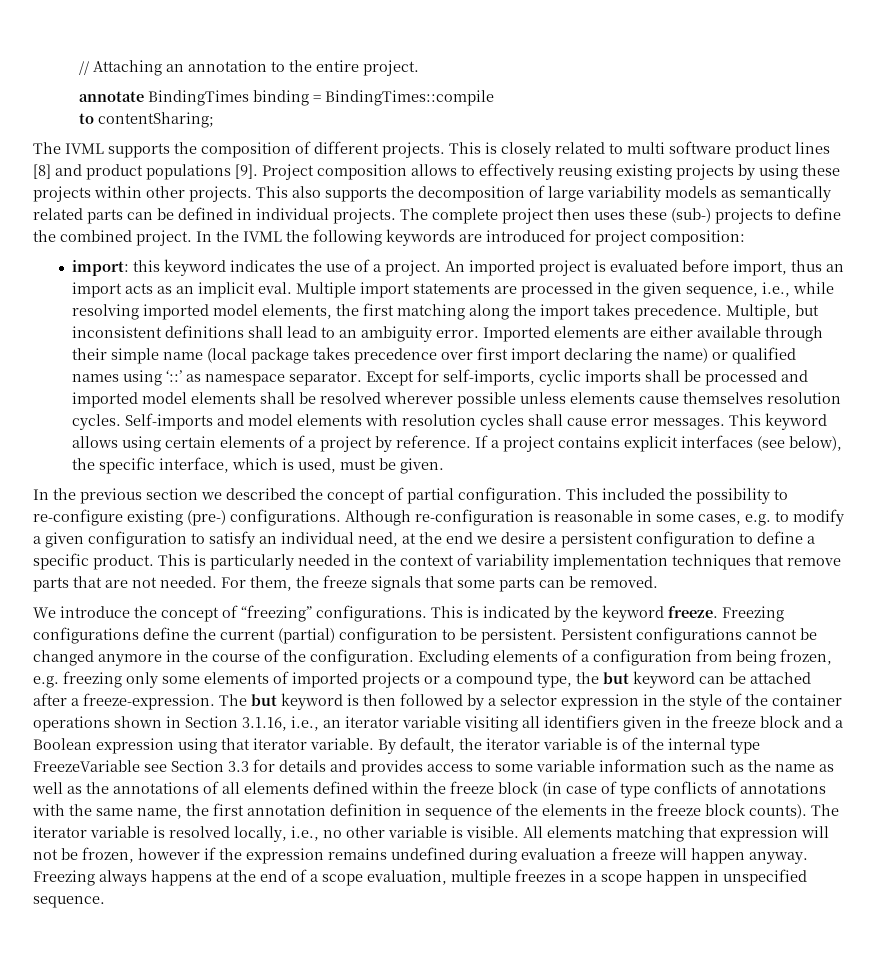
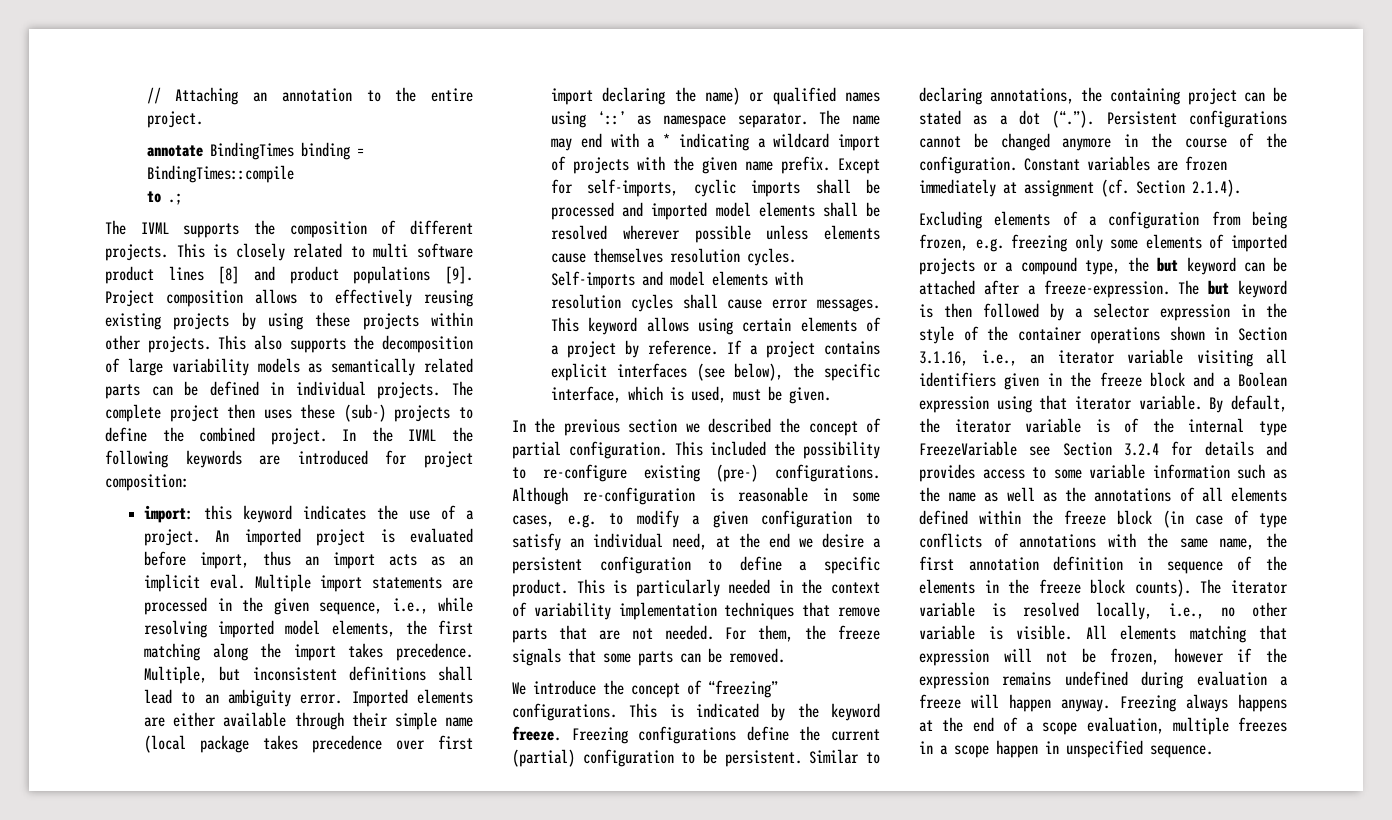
- to contentSharing;
+ to .;
+ The name may end with a * indicating a wildcard import of projects with the given name prefix.
- Persistent configurations cannot be changed anymore in the course of the configuration. Excluding elements of a configuration from being frozen, e.g. freezing only some elements of imported projects or a compound type, the but keyword can be attached after a freeze-expression.
+ Similar to declaring annotations, the containing project can be stated as a dot (“.”). Persistent configurations cannot be changed anymore in the course of the configuration. Constant variables are frozen immediately at assignment (cf. Section 2.1.4).
+ Excluding elements of a configuration from being frozen, e.g. freezing only some elements of imported projects or a compound type, the but keyword can be attached after a freeze-expression.
- By default, the iterator variable is of the internal type FreezeVariable see Section 3.3 for details and provides access to some variable information such as the name as well as the annotations of all elements defined within the freeze block (in case of type conflicts of annotations with the same name, the first annotation definition in sequence of the elements in the freeze block counts).
+ By default, the iterator variable is of the internal type FreezeVariable see Section 3.2.4 for details and provides access to some variable information such as the name as well as the annotations of all elements defined within the freeze block (in case of type conflicts of annotations with the same name, the first annotation definition in sequence of the elements in the freeze block counts).

